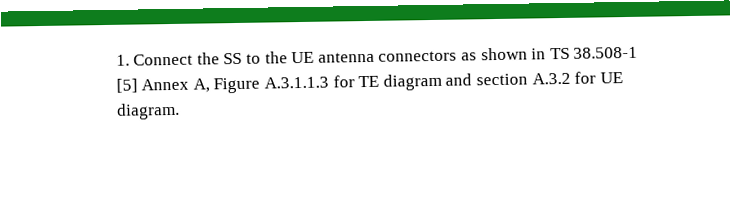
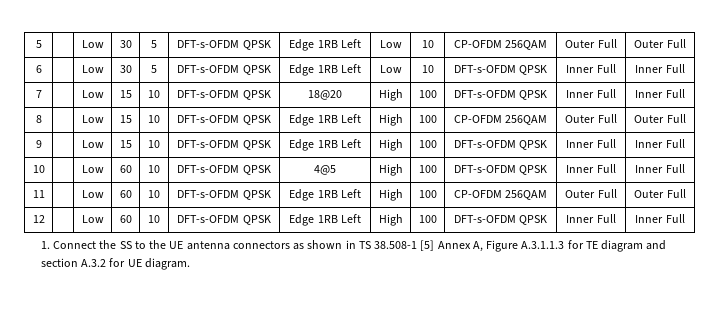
+ 5 | | Low | 30 | 5 | DFT-s-OFDM QPSK | Edge 1RB Left | Low | 10 | CP-OFDM 256QAM | Outer Full | Outer Full
+ 6 | | Low | 30 | 5 | DFT-s-OFDM QPSK | Edge 1RB Left | Low | 10 | DFT-s-OFDM QPSK | Inner Full | Inner Full
+ 7 | | Low | 15 | 10 | DFT-s-OFDM QPSK | 18@20 | High | 100 | DFT-s-OFDM QPSK | Inner Full | Inner Full
+ 8 | | Low | 15 | 10 | DFT-s-OFDM QPSK | Edge 1RB Left | High | 100 | CP-OFDM 256QAM | Outer Full | Outer Full
+ 9 | | Low | 15 | 10 | DFT-s-OFDM QPSK | Edge 1RB Left | High | 100 | DFT-s-OFDM QPSK | Inner Full | Inner Full
+ 10 | | Low | 60 | 10 | DFT-s-OFDM QPSK | 4@5 | High | 100 | DFT-s-OFDM QPSK | Inner Full | Inner Full
+ 11 | | Low | 60 | 10 | DFT-s-OFDM QPSK | Edge 1RB Left | High | 100 | CP-OFDM 256QAM | Outer Full | Outer Full
+ 12 | | Low | 60 | 10 | DFT-s-OFDM QPSK | Edge 1RB Left | High | 100 | DFT-s-OFDM QPSK | Inner Full | Inner Full

